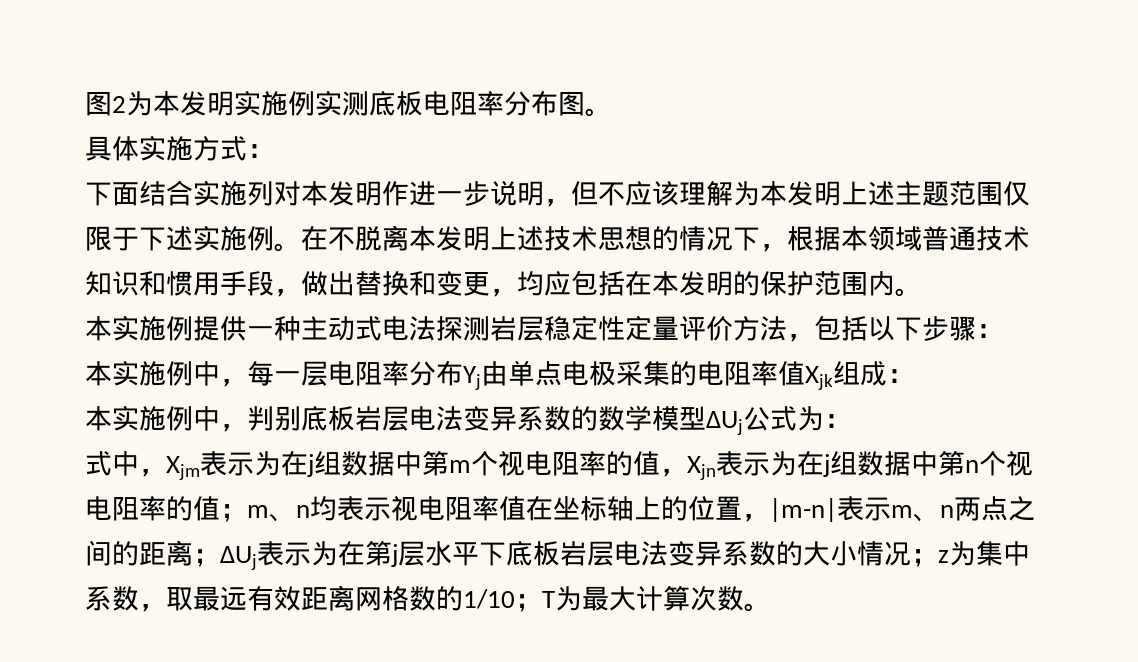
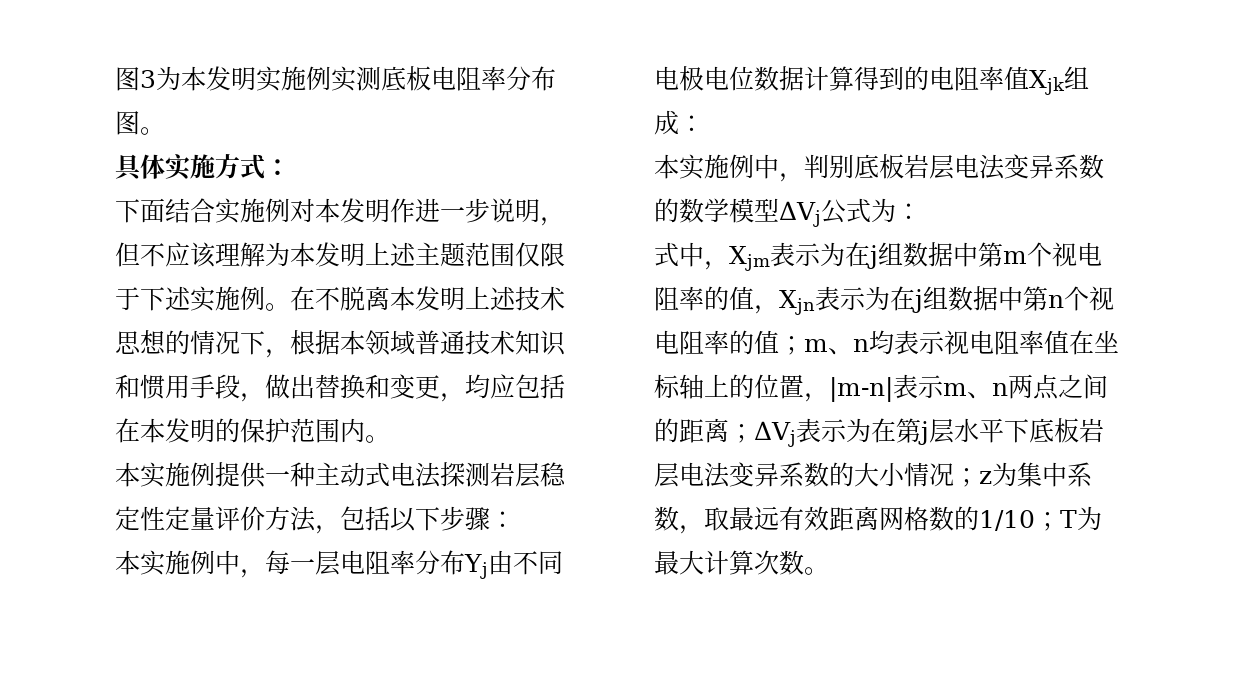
- 图2为本发明实施例实测底板电阻率分布图。
+ 图3为本发明实施例实测底板电阻率分布图。
- 下面结合实施列对本发明作进一步说明，但不应该理解为本发明上述主题范围仅限于下述实施例。
+ 下面结合实施例对本发明作进一步说明，但不应该理解为本发明上述主题范围仅限于下述实施例。
- 本实施例中，每一层电阻率分布Yj由单点电极采集的电阻率值Xjk组成：
+ 本实施例中，每一层电阻率分布Yj由不同电极电位数据计算得到的电阻率值Xjk组成：
- 本实施例中，判别底板岩层电法变异系数的数学模型ΔUj公式为：
+ 本实施例中，判别底板岩层电法变异系数的数学模型ΔVj公式为：
- ΔUj表示为在第j层水平下底板岩层电法变异系数的大小情况；
+ ΔVj表示为在第j层水平下底板岩层电法变异系数的大小情况；

